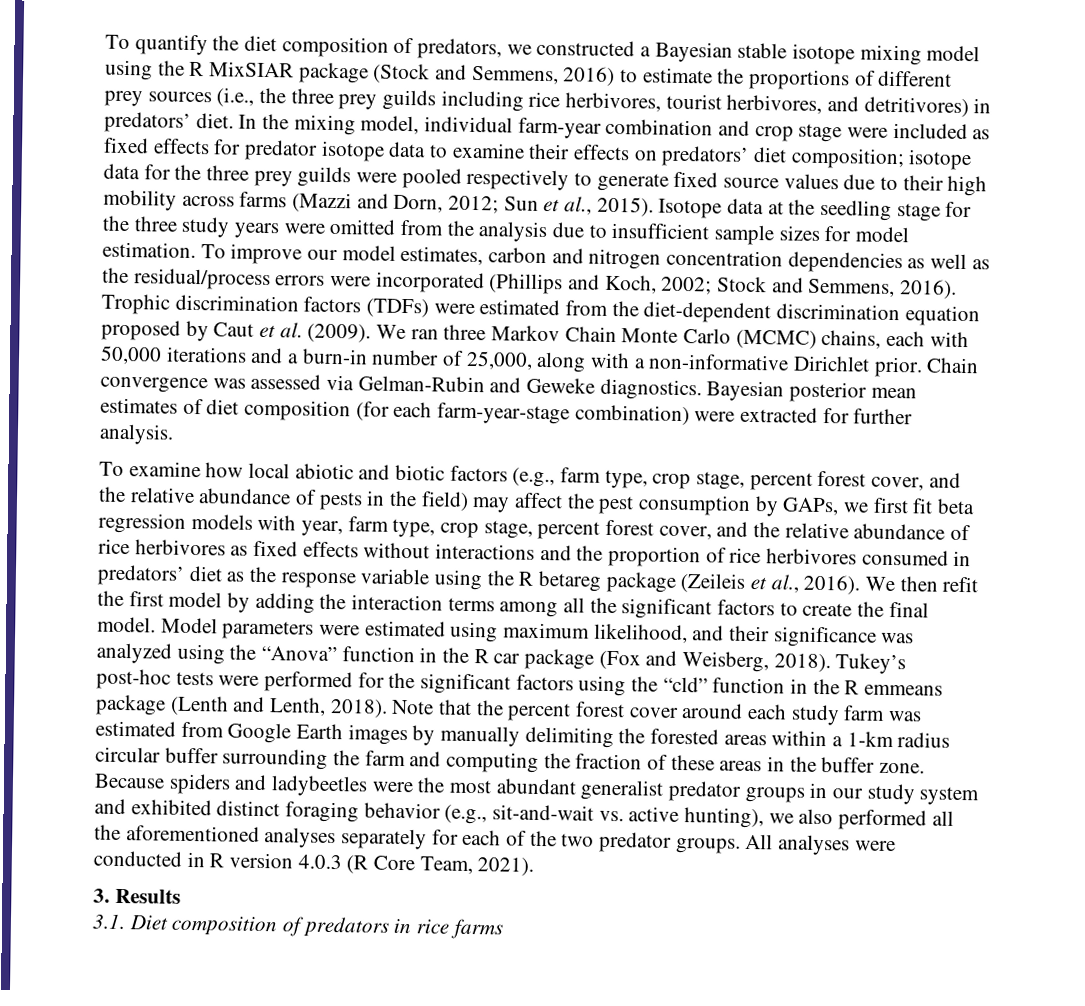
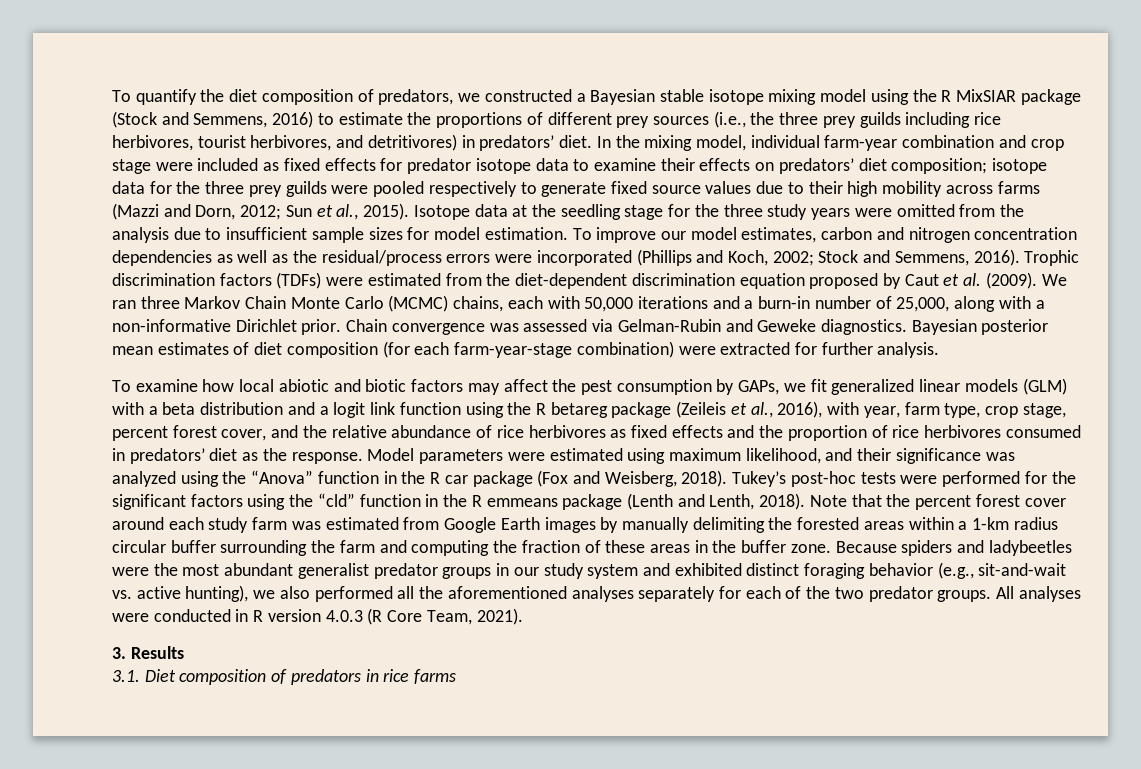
- To examine how local abiotic and biotic factors (e.g., farm type, crop stage, percent forest cover, and the relative abundance of pests in the field) may affect the pest consumption by GAPs, we first fit beta regression models with year, farm type, crop stage, percent forest cover, and the relative abundance of rice herbivores as fixed effects without interactions and the proportion of rice herbivores consumed in predators’ diet as the response variable using the R betareg package (Zeileis et al., 2016). We then refit the first model by adding the interaction terms among all the significant factors to create the final model.
+ To examine how local abiotic and biotic factors may affect the pest consumption by GAPs, we fit generalized linear models (GLM) with a beta distribution and a logit link function using the R betareg package (Zeileis et al., 2016), with year, farm type, crop stage, percent forest cover, and the relative abundance of rice herbivores as fixed effects and the proportion of rice herbivores consumed in predators’ diet as the response.

